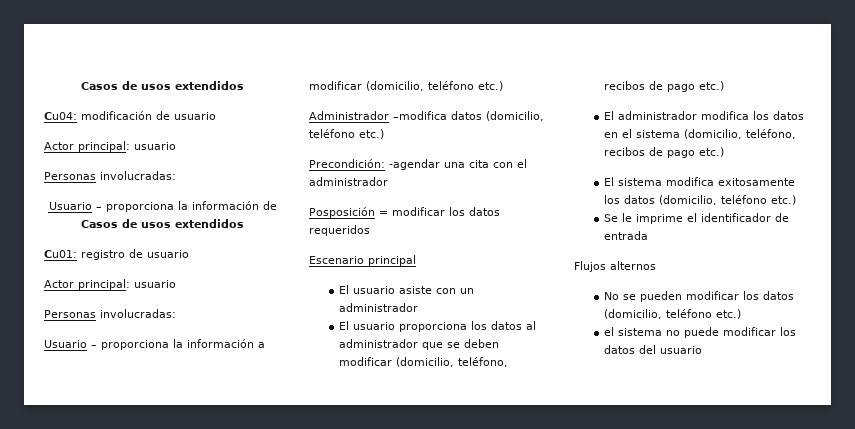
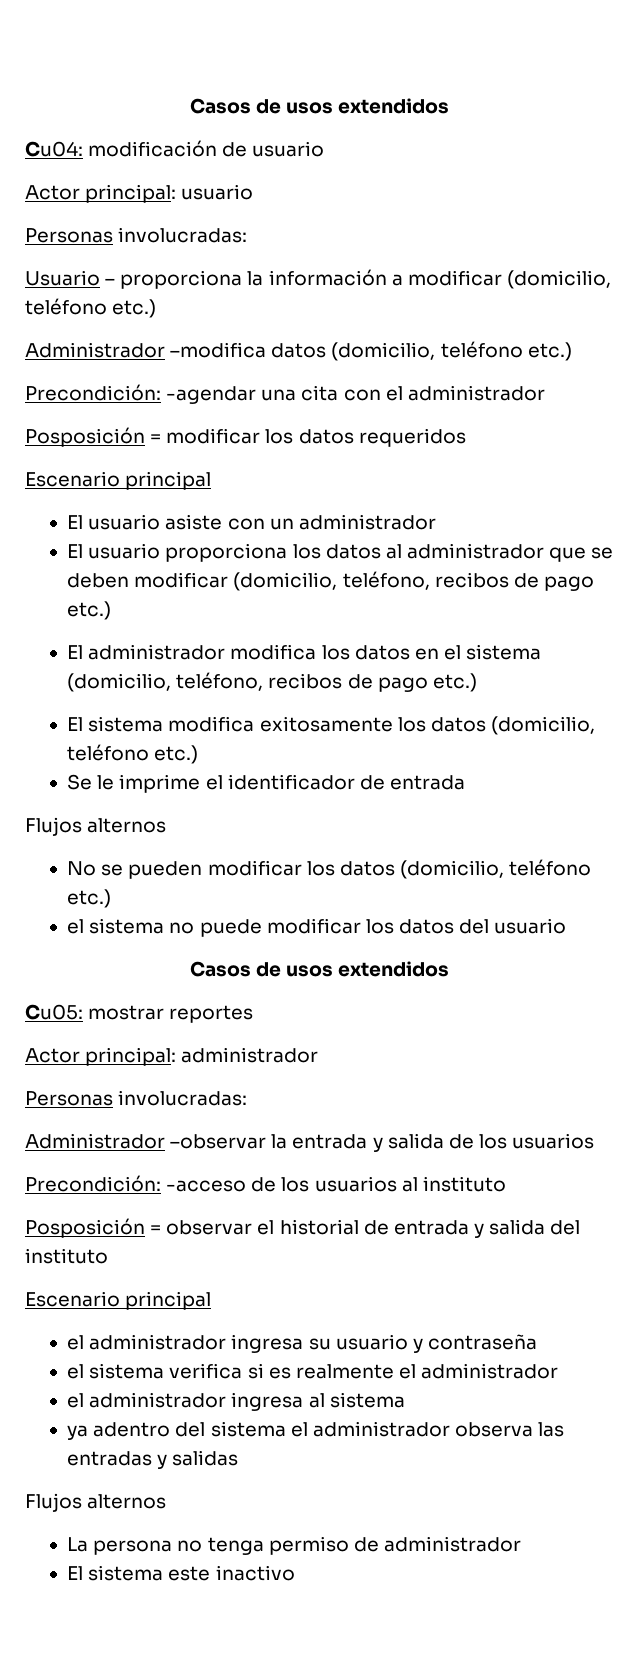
- Usuario – proporciona la información de Casos de usos extendidos
- Cu01: registro de usuario
- Actor principal: usuario
- Personas involucradas:
  el sistema no puede modificar los datos del usuario
+ Casos de usos extendidos
+ Cu05: mostrar reportes
+ Actor principal: administrador
+ Personas involucradas:
+ Administrador –observar la entrada y salida de los usuarios
+ Precondición: -acceso de los usuarios al instituto
+ Posposición = observar el historial de entrada y salida del instituto
+ Escenario principal
+ el administrador ingresa su usuario y contraseña
+ el sistema verifica si es realmente el administrador
+ el administrador ingresa al sistema
+ ya adentro del sistema el administrador observa las entradas y salidas
+ Flujos alternos
+ La persona no tenga permiso de administrador
+ El sistema este inactivo

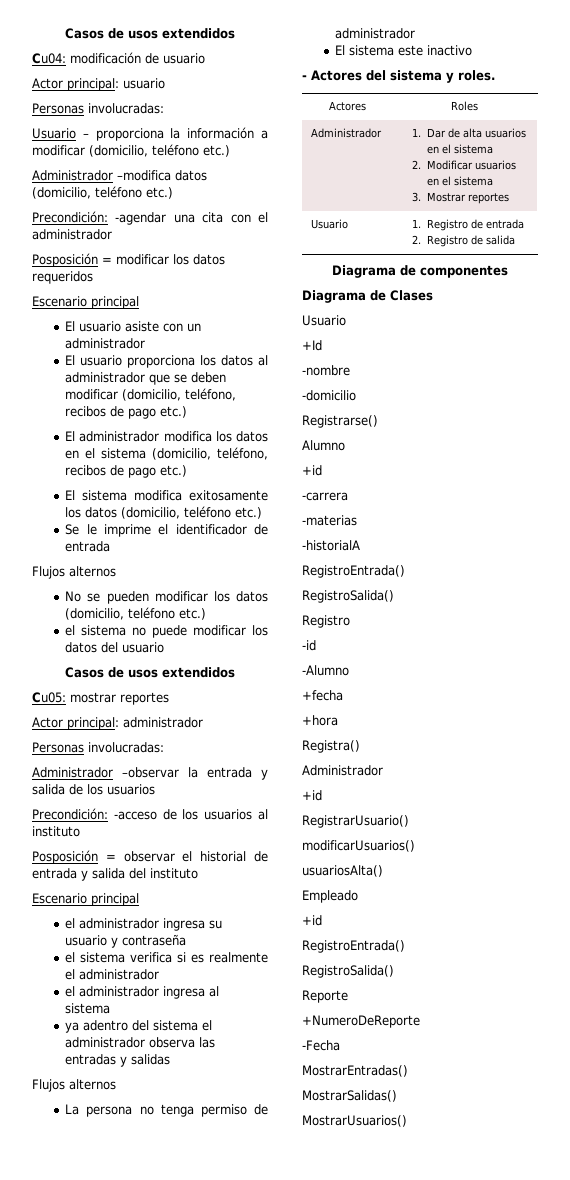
+ - Actores del sistema y roles.
+ Actores | Roles
+ Administrador | 1. Dar de alta usuarios en el sistema
+ 2. Modificar usuarios en el sistema
+ 3. Mostrar reportes
+ Usuario | 1. Registro de entrada
+ 2. Registro de salida
+ Diagrama de componentes
+ Diagrama de Clases
+ Usuario
+ +Id
+ -nombre
+ -domicilio
+ Registrarse()
+ Alumno
+ +id
+ -carrera
+ -materias
+ -historialA
+ RegistroEntrada()
+ RegistroSalida()
+ Registro
+ -id
+ -Alumno
+ +fecha
+ +hora
+ Registra()
+ Administrador
+ +id
+ RegistrarUsuario()
+ modificarUsuarios()
+ usuariosAlta()
+ Empleado
+ +id
+ RegistroEntrada()
+ RegistroSalida()
+ Reporte
+ +NumeroDeReporte
+ -Fecha
+ MostrarEntradas()
+ MostrarSalidas()
+ MostrarUsuarios()

